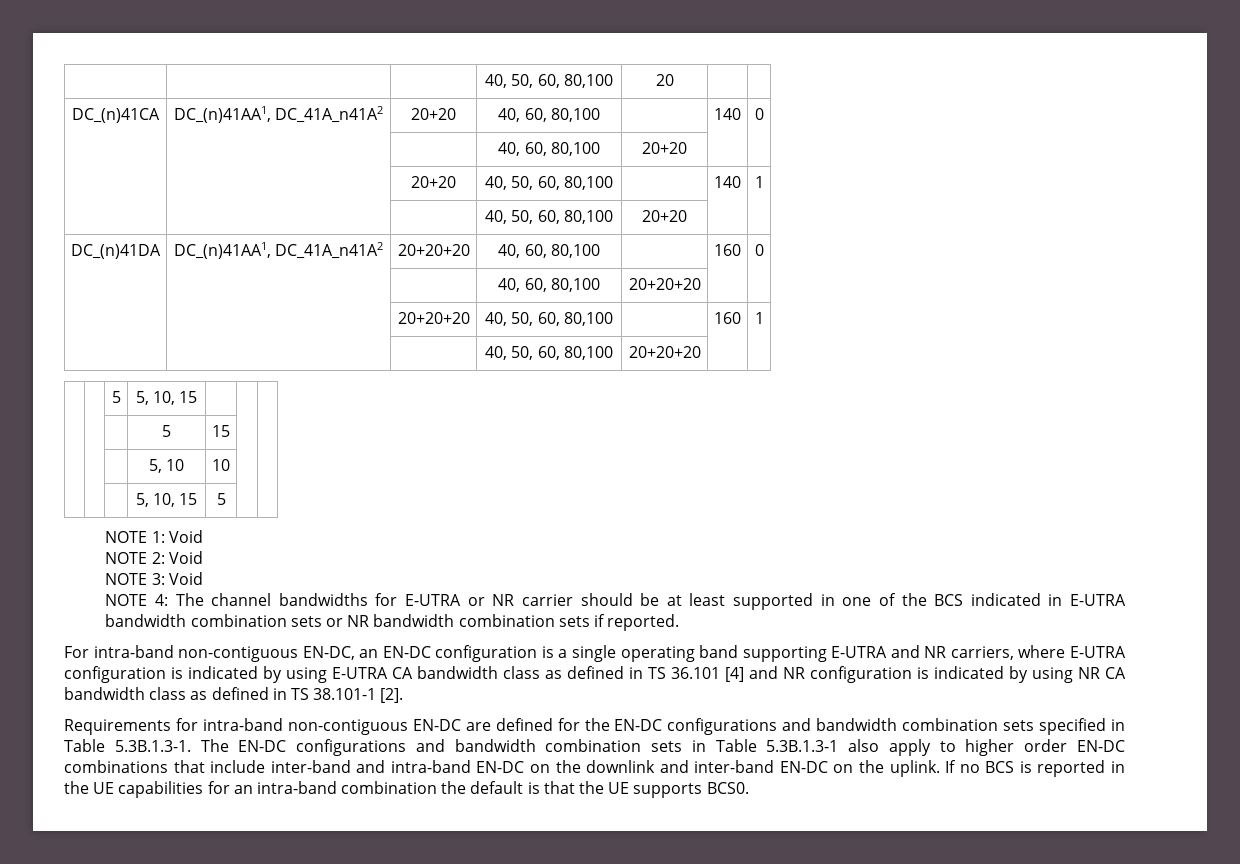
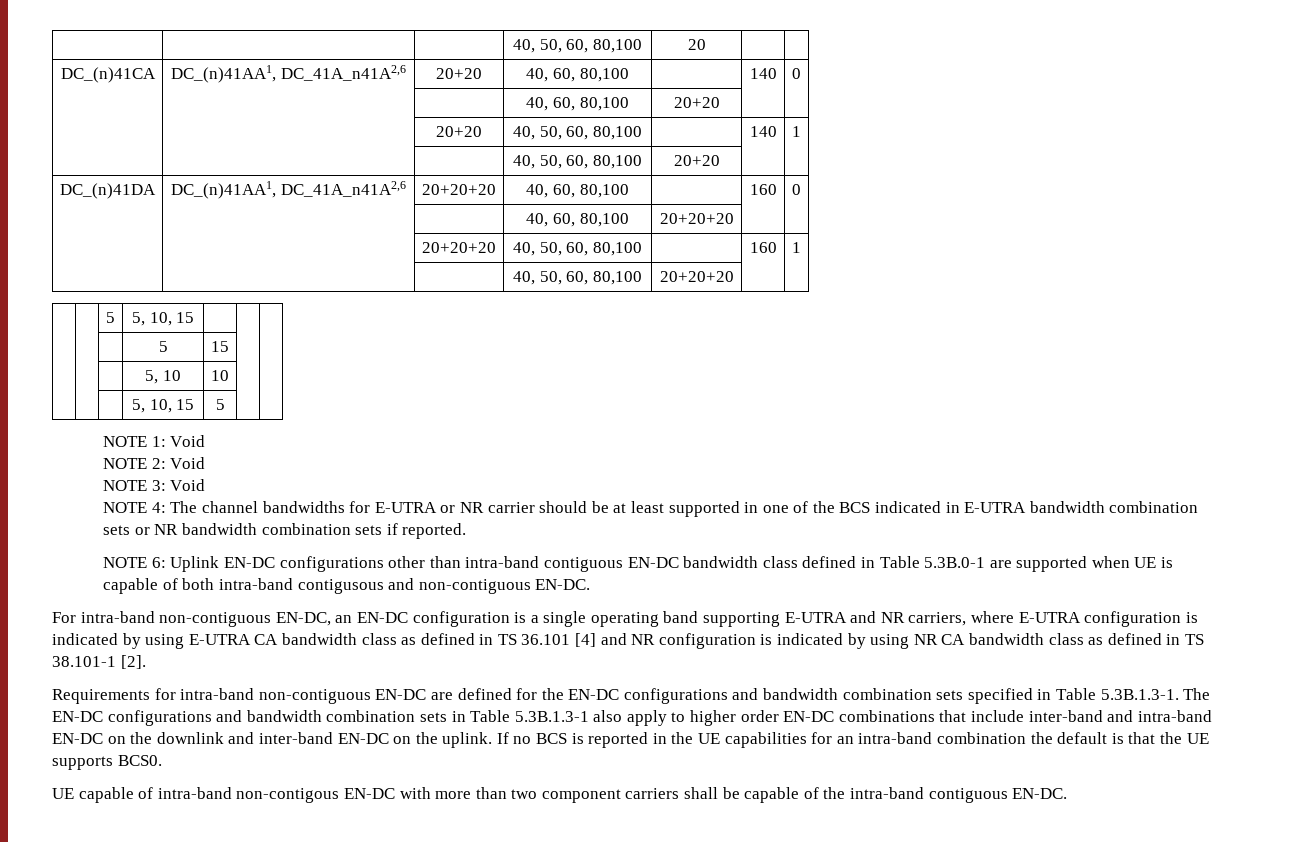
- DC_(n)41CA | DC_(n)41AA1, DC_41A_n41A2 | 20+20 | 40, 60, 80,100 | | 140 | 0
+ DC_(n)41CA | DC_(n)41AA1, DC_41A_n41A2,6 | 20+20 | 40, 60, 80,100 | | 140 | 0
- DC_(n)41DA | DC_(n)41AA1, DC_41A_n41A2 | 20+20+20 | 40, 60, 80,100 | | 160 | 0
+ DC_(n)41DA | DC_(n)41AA1, DC_41A_n41A2,6 | 20+20+20 | 40, 60, 80,100 | | 160 | 0
+ NOTE 6: Uplink EN-DC configurations other than intra-band contiguous EN-DC bandwidth class defined in Table 5.3B.0-1 are supported when UE is capable of both intra-band contigusous and non-contiguous EN-DC.
+ UE capable of intra-band non-contigous EN-DC with more than two component carriers shall be capable of the intra-band contiguous EN-DC.

